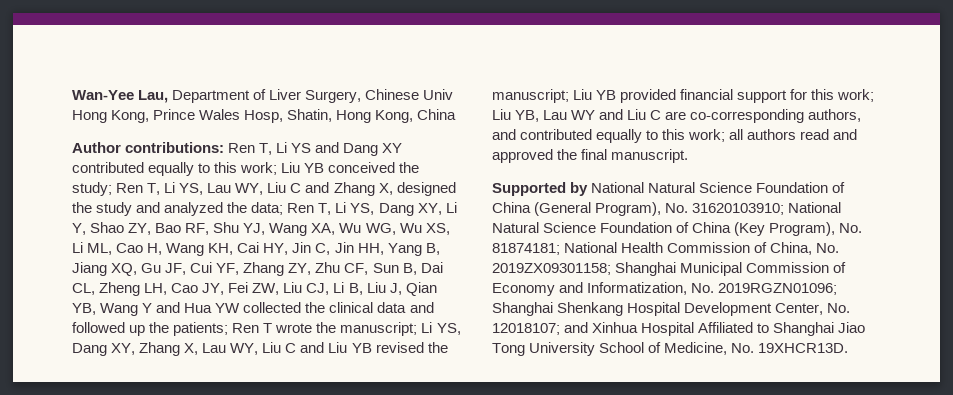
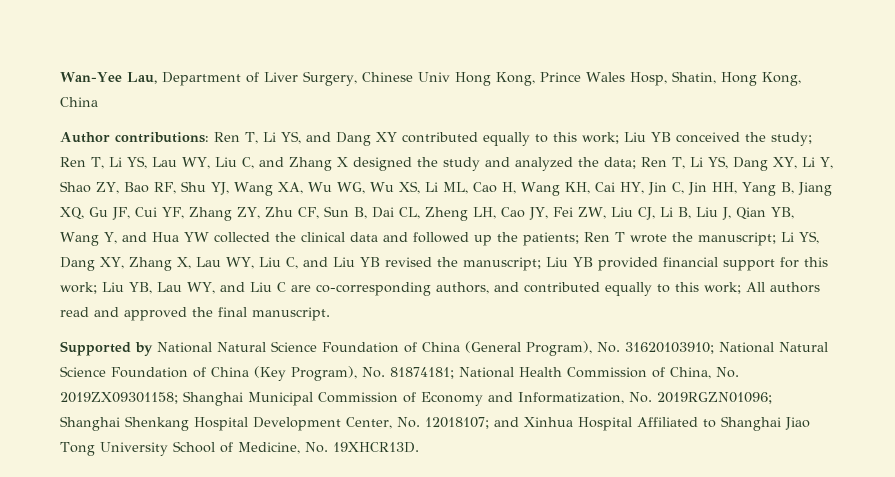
- Ren T, Li YS and Dang XY contributed equally to this work;
+ Ren T, Li YS, and Dang XY contributed equally to this work;
- Ren T, Li YS, Lau WY, Liu C and Zhang X, designed the study and analyzed the data;
+ Ren T, Li YS, Lau WY, Liu C, and Zhang X designed the study and analyzed the data;
- Ren T, Li YS, Dang XY, Li Y, Shao ZY, Bao RF, Shu YJ, Wang XA, Wu WG, Wu XS, Li ML, Cao H, Wang KH, Cai HY, Jin C, Jin HH, Yang B, Jiang XQ, Gu JF, Cui YF, Zhang ZY, Zhu CF, Sun B, Dai CL, Zheng LH, Cao JY, Fei ZW, Liu CJ, Li B, Liu J, Qian YB, Wang Y and Hua YW collected the clinical data and followed up the patients;
+ Ren T, Li YS, Dang XY, Li Y, Shao ZY, Bao RF, Shu YJ, Wang XA, Wu WG, Wu XS, Li ML, Cao H, Wang KH, Cai HY, Jin C, Jin HH, Yang B, Jiang XQ, Gu JF, Cui YF, Zhang ZY, Zhu CF, Sun B, Dai CL, Zheng LH, Cao JY, Fei ZW, Liu CJ, Li B, Liu J, Qian YB, Wang Y, and Hua YW collected the clinical data and followed up the patients;
- Li YS, Dang XY, Zhang X, Lau WY, Liu C and Liu YB revised the manuscript;
+ Li YS, Dang XY, Zhang X, Lau WY, Liu C, and Liu YB revised the manuscript;
- Liu YB, Lau WY and Liu C are co-corresponding authors, and contributed equally to this work;
+ Liu YB, Lau WY, and Liu C are co-corresponding authors, and contributed equally to this work;
- all authors read and approved the final manuscript.
+ All authors read and approved the final manuscript.

